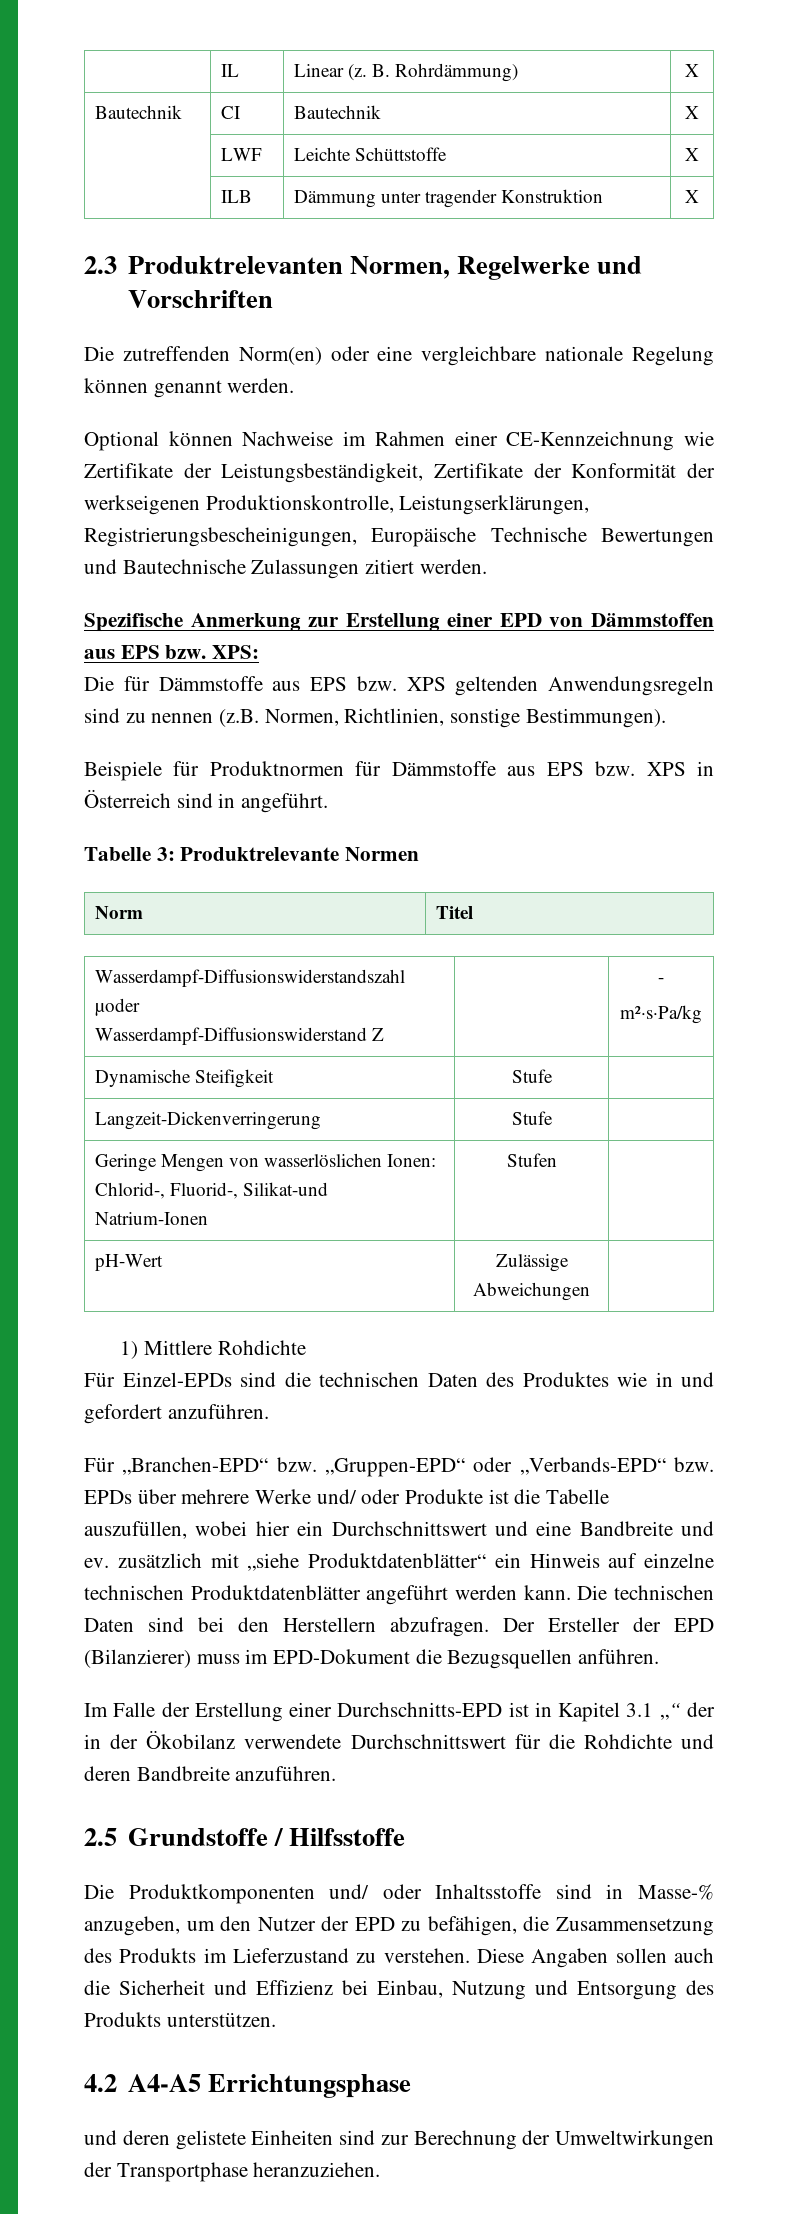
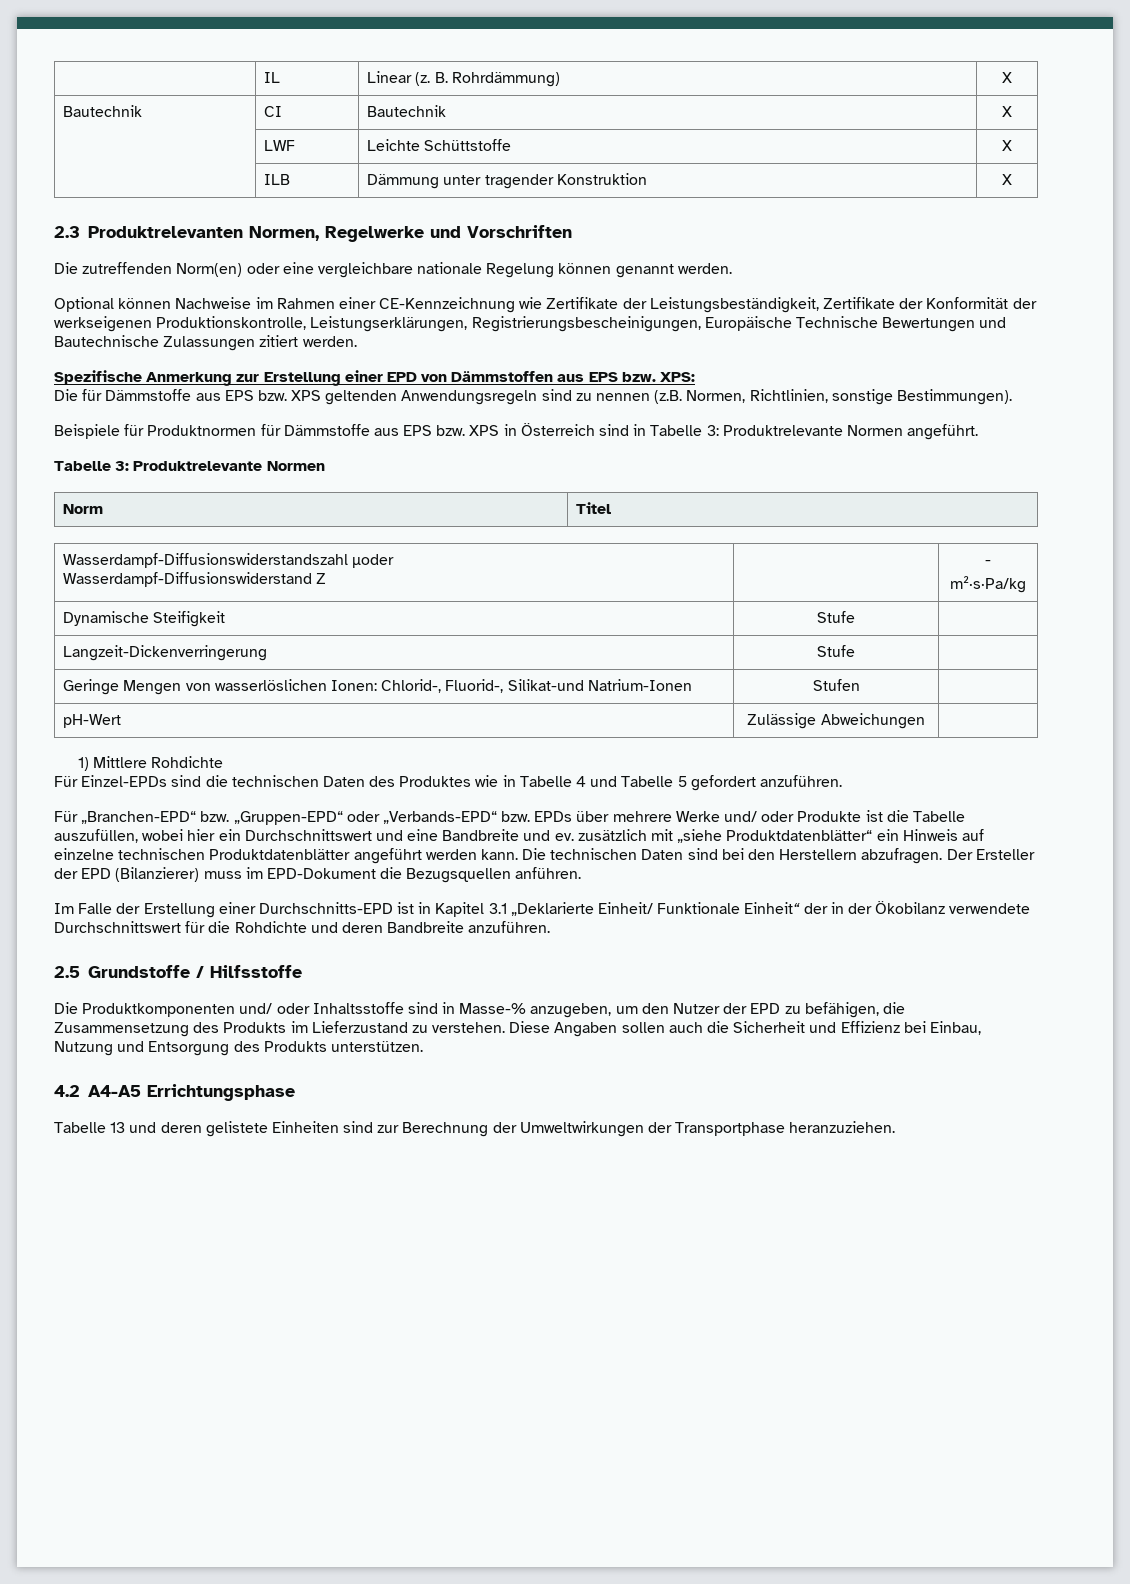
- Beispiele für Produktnormen für Dämmstoffe aus EPS bzw. XPS in Österreich sind in angeführt.
+ Beispiele für Produktnormen für Dämmstoffe aus EPS bzw. XPS in Österreich sind in Tabelle 3: Produktrelevante Normen angeführt.
- Für Einzel-EPDs sind die technischen Daten des Produktes wie in und gefordert anzuführen.
+ Für Einzel-EPDs sind die technischen Daten des Produktes wie in Tabelle 4 und Tabelle 5 gefordert anzuführen.
- Im Falle der Erstellung einer Durchschnitts-EPD ist in Kapitel 3.1 „“ der in der Ökobilanz verwendete Durchschnittswert für die Rohdichte und deren Bandbreite anzuführen.
+ Im Falle der Erstellung einer Durchschnitts-EPD ist in Kapitel 3.1 „Deklarierte Einheit/ Funktionale Einheit“ der in der Ökobilanz verwendete Durchschnittswert für die Rohdichte und deren Bandbreite anzuführen.
- und deren gelistete Einheiten sind zur Berechnung der Umweltwirkungen der Transportphase heranzuziehen.
+ Tabelle 13 und deren gelistete Einheiten sind zur Berechnung der Umweltwirkungen der Transportphase heranzuziehen.

